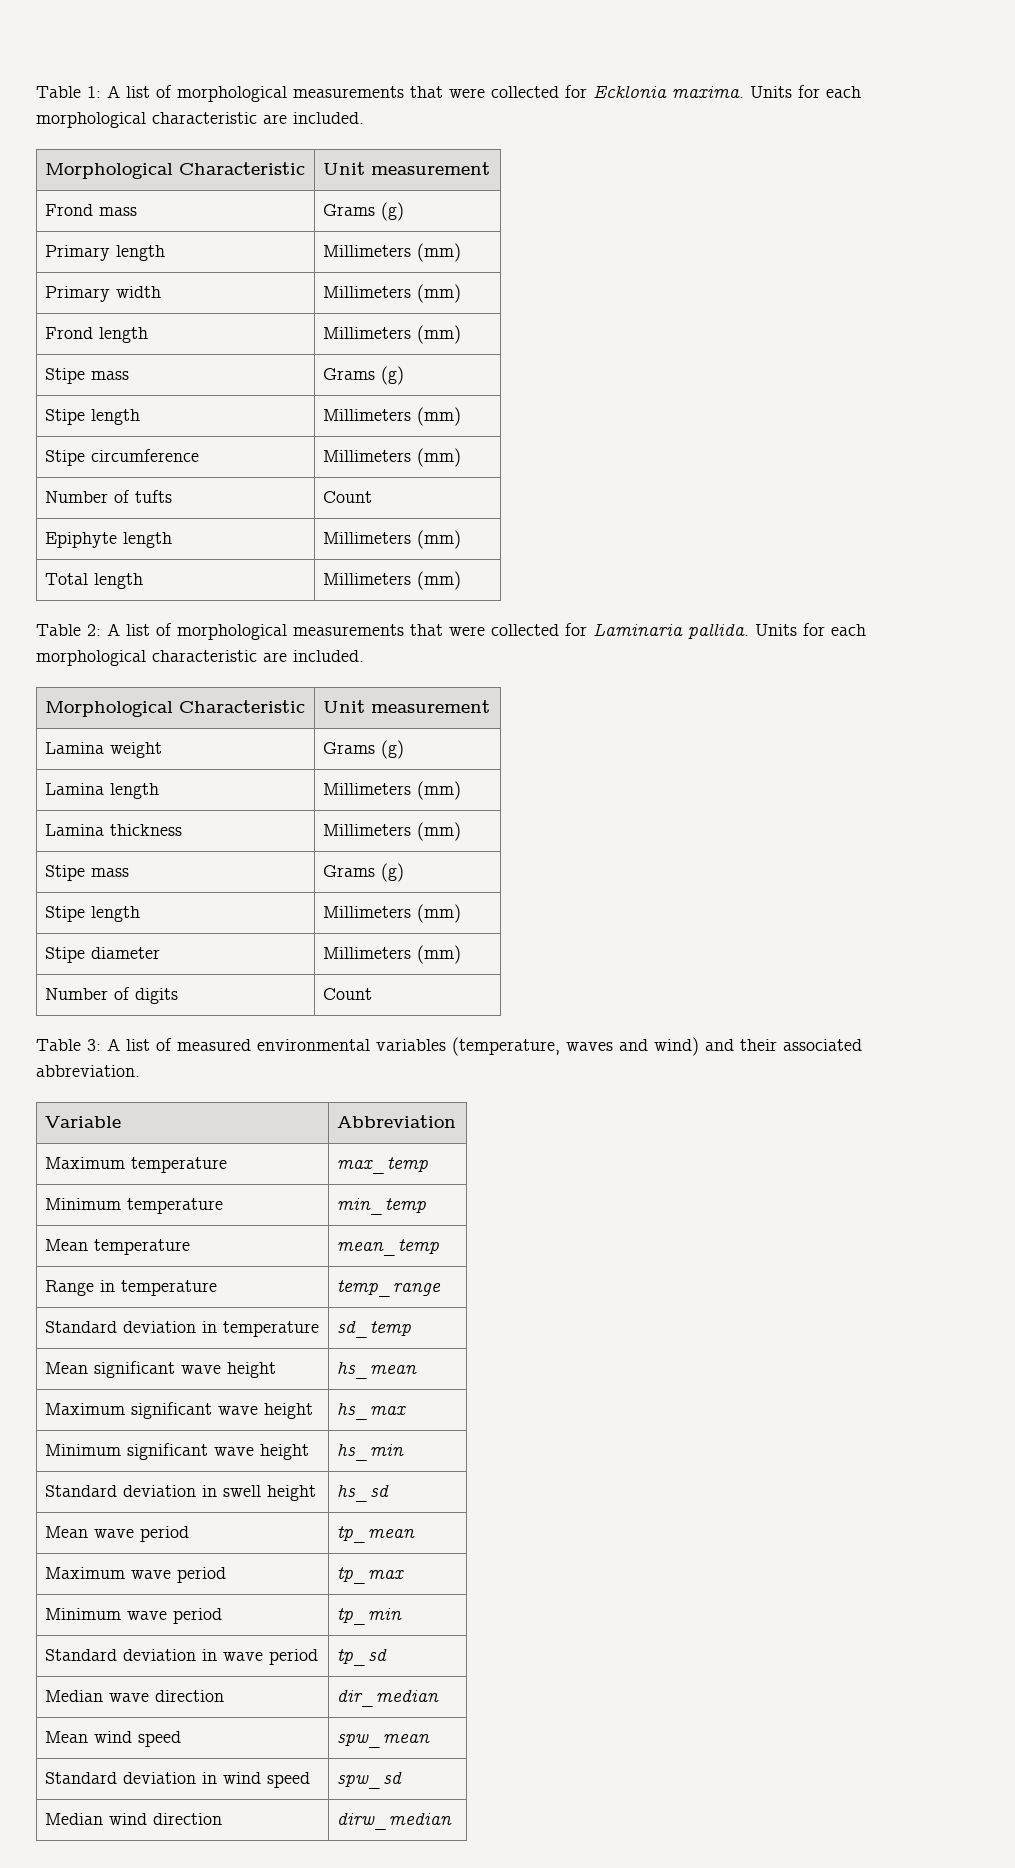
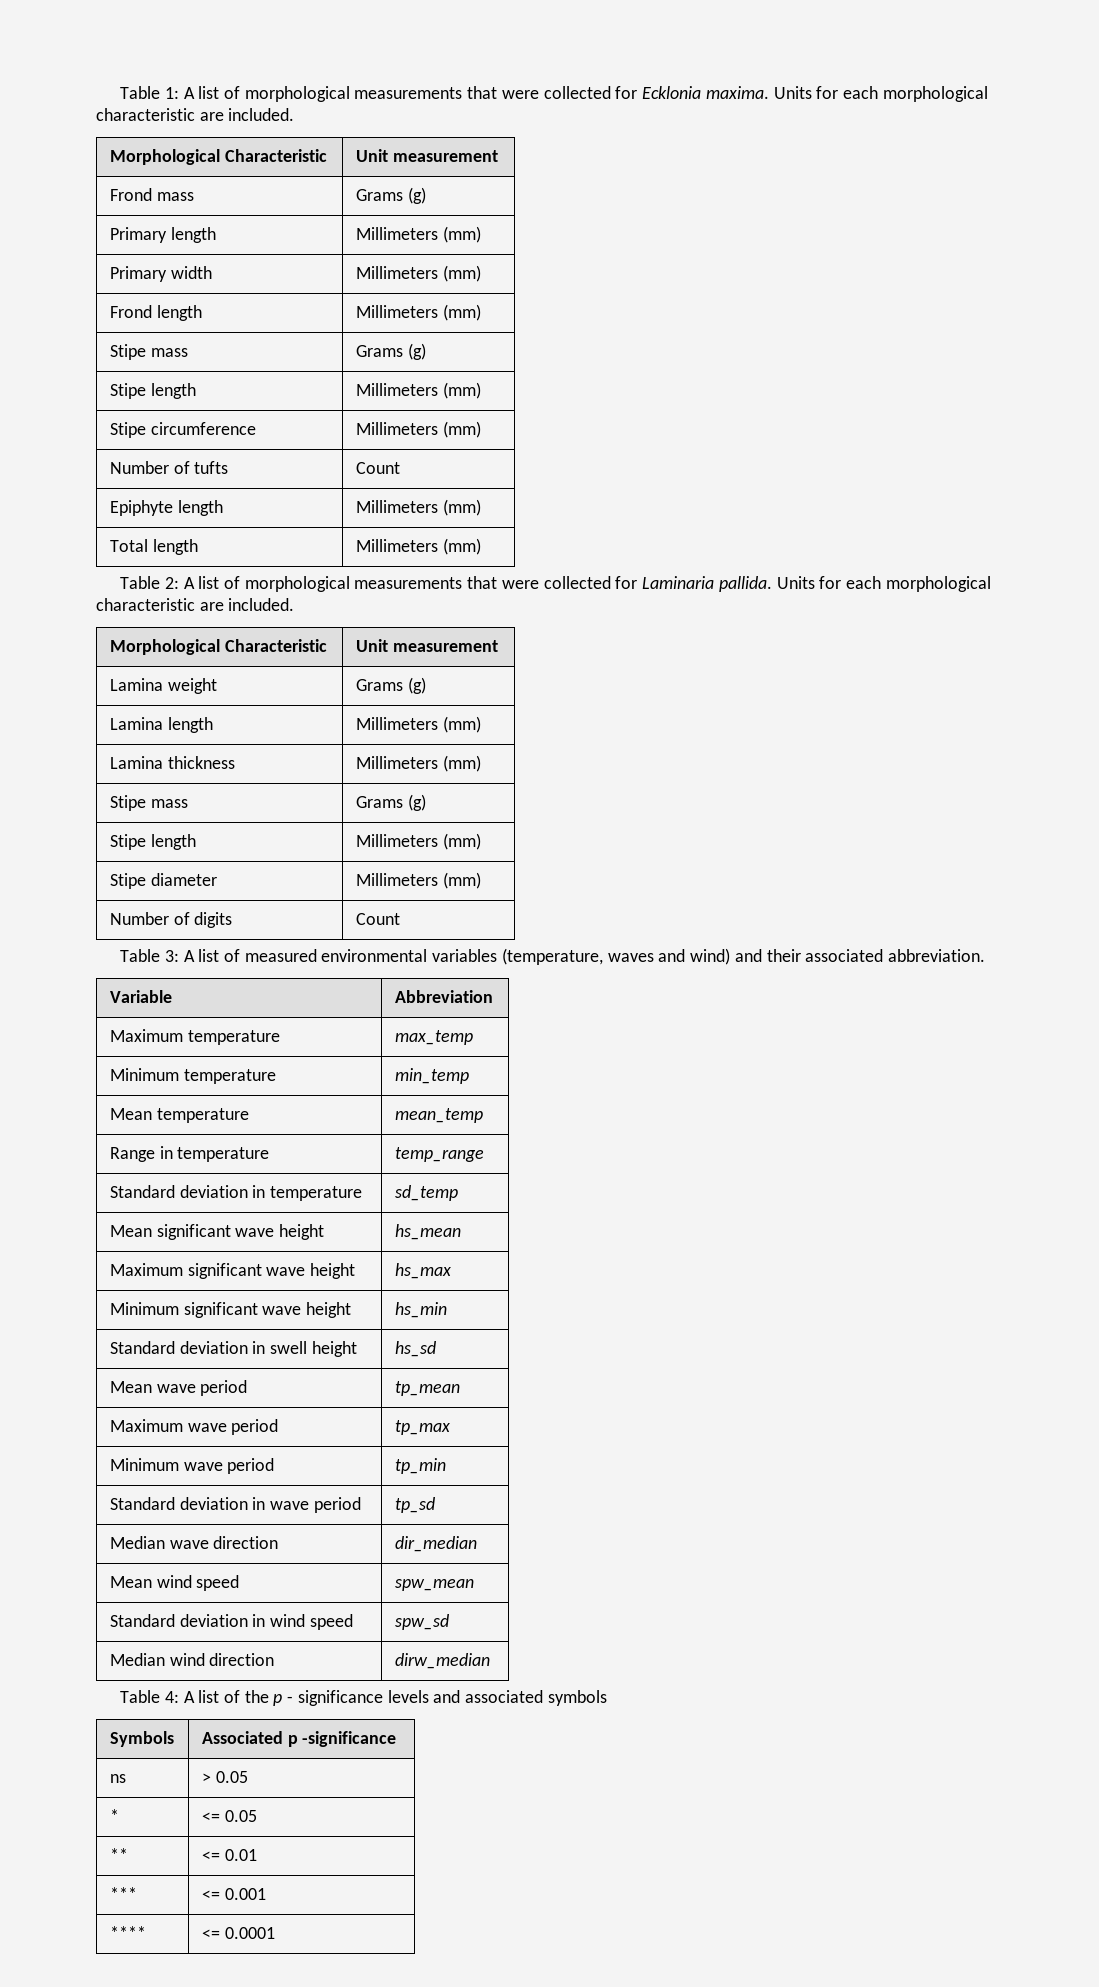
+ Table 4: A list of the p - significance levels and associated symbols
+ Symbols | Associated p -significance
+ ns | > 0.05
+ * | <= 0.05
+ ** | <= 0.01
+ *** | <= 0.001
+ **** | <= 0.0001

